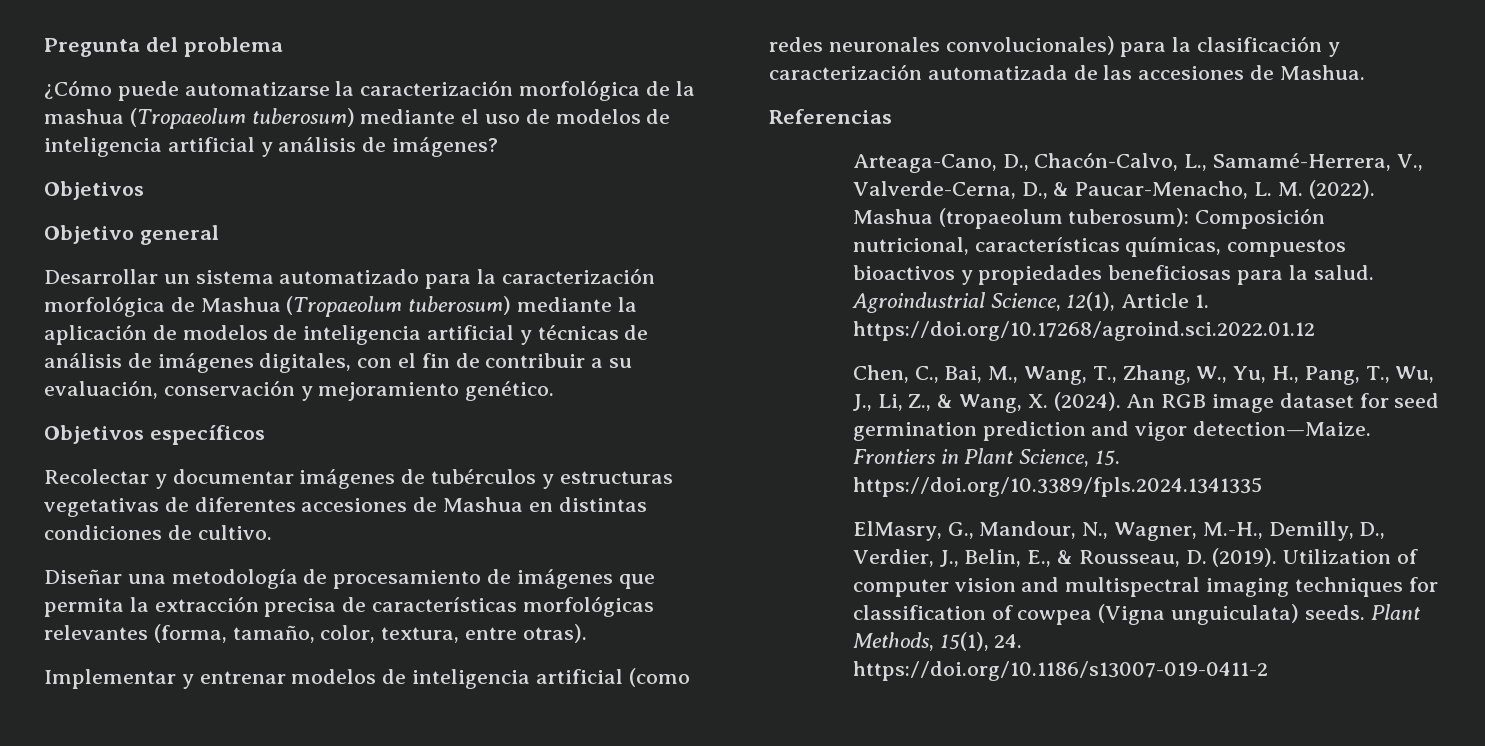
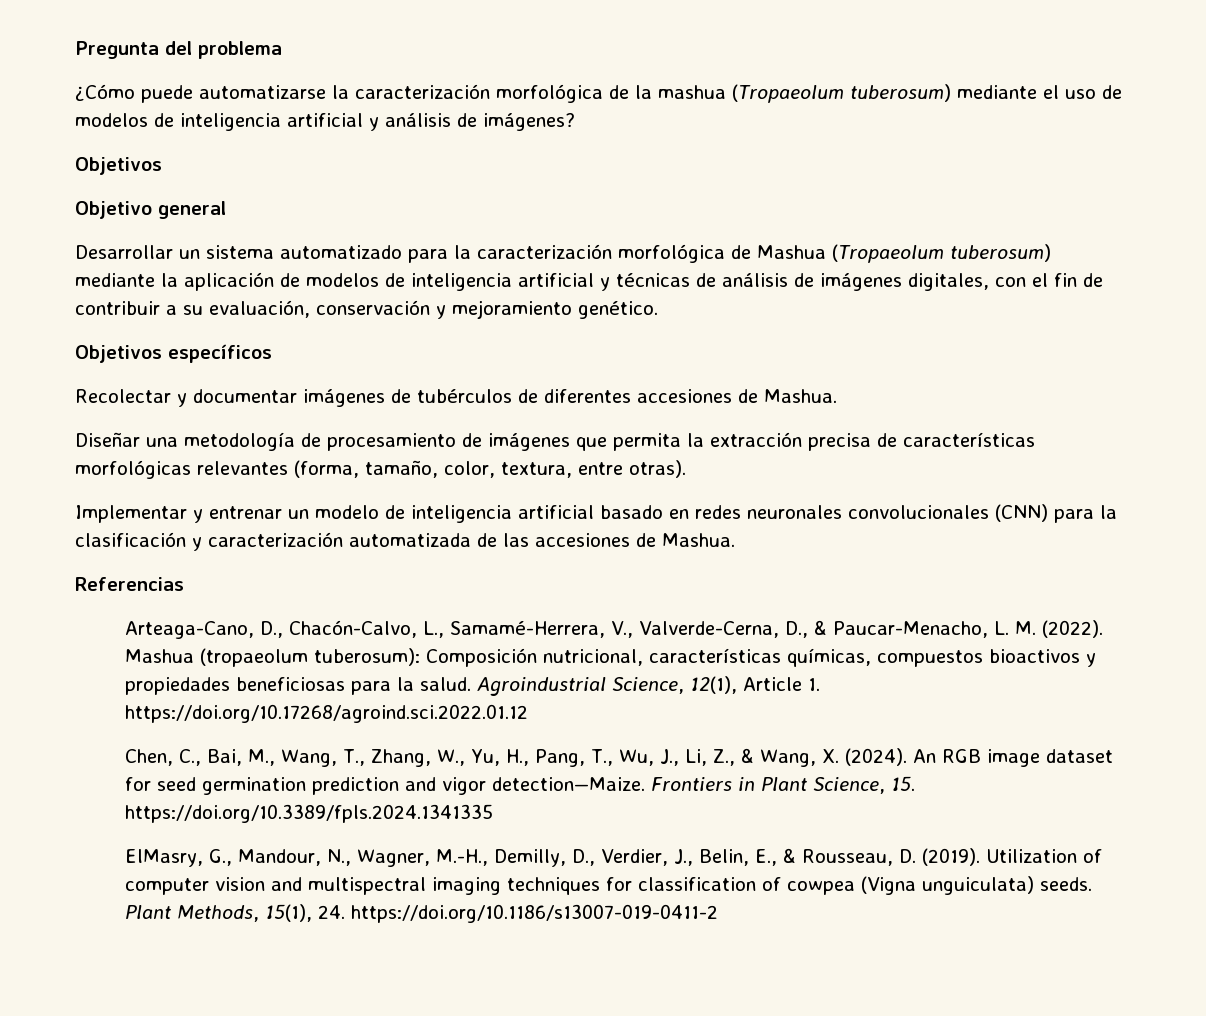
- Recolectar y documentar imágenes de tubérculos y estructuras vegetativas de diferentes accesiones de Mashua en distintas condiciones de cultivo.
+ Recolectar y documentar imágenes de tubérculos de diferentes accesiones de Mashua.
- Implementar y entrenar modelos de inteligencia artificial (como redes neuronales convolucionales) para la clasificación y caracterización automatizada de las accesiones de Mashua.
+ Implementar y entrenar un modelo de inteligencia artificial basado en redes neuronales convolucionales (CNN) para la clasificación y caracterización automatizada de las accesiones de Mashua.

